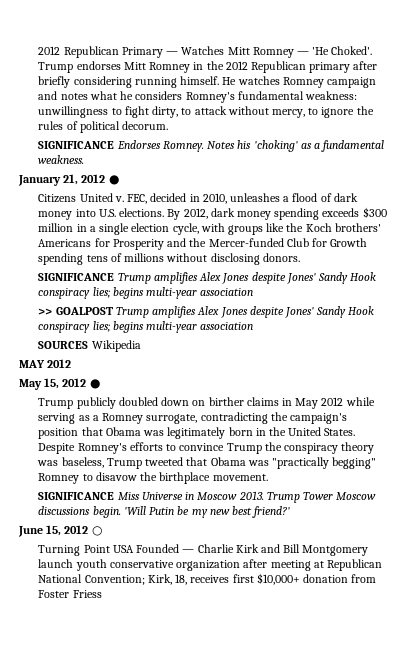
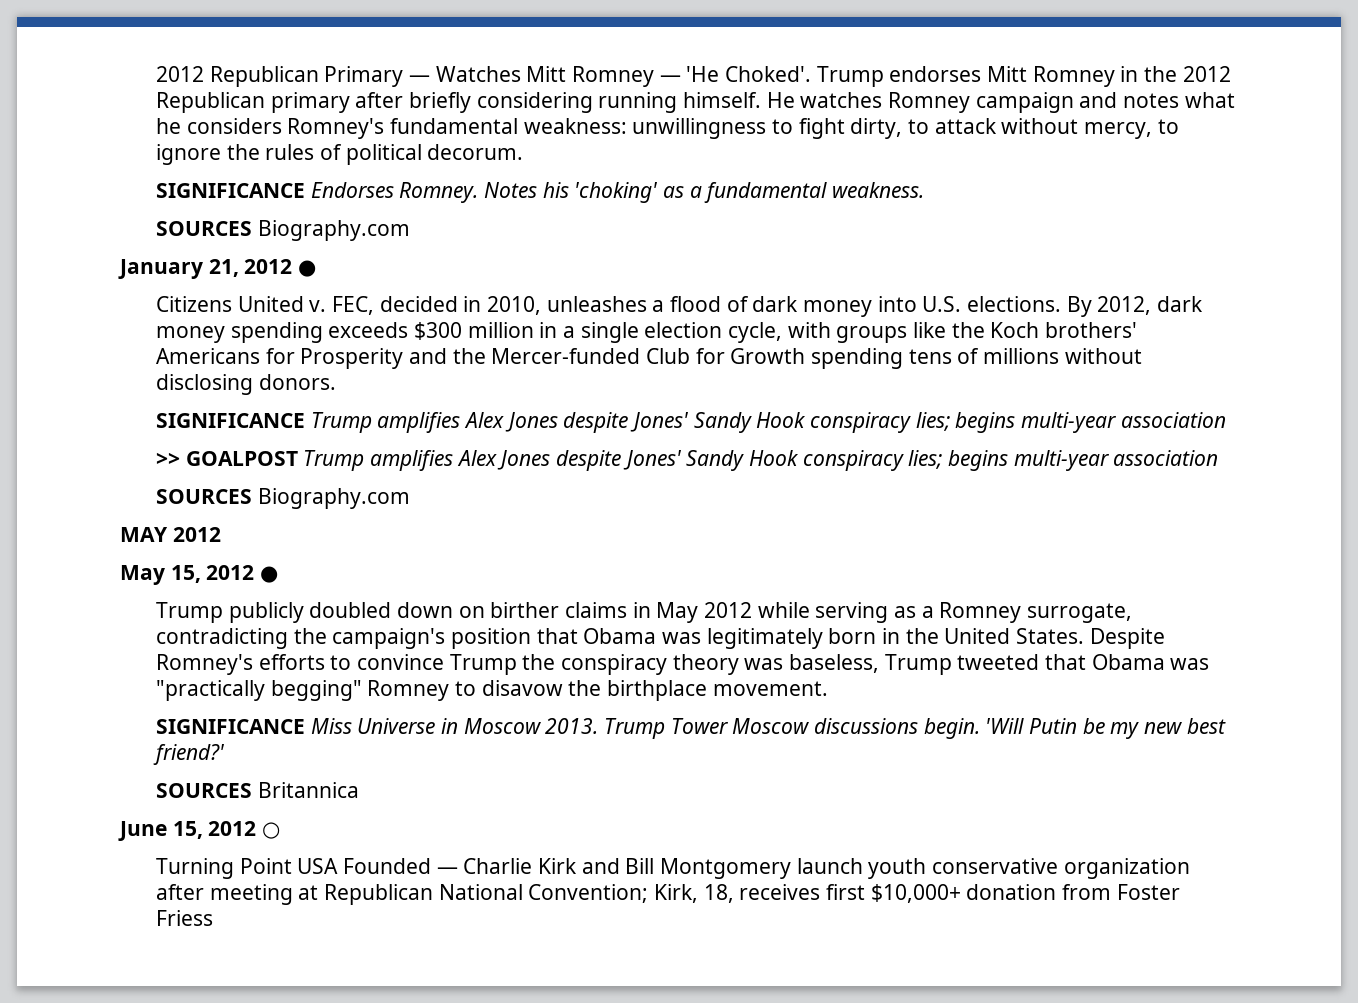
  Notes his 'choking' as a fundamental weakness.
+ SOURCES Biography.com
  >> GOALPOST Trump amplifies Alex Jones despite Jones' Sandy Hook conspiracy lies; begins multi-year association
- SOURCES Wikipedia
+ SOURCES Biography.com
+ SOURCES Britannica

